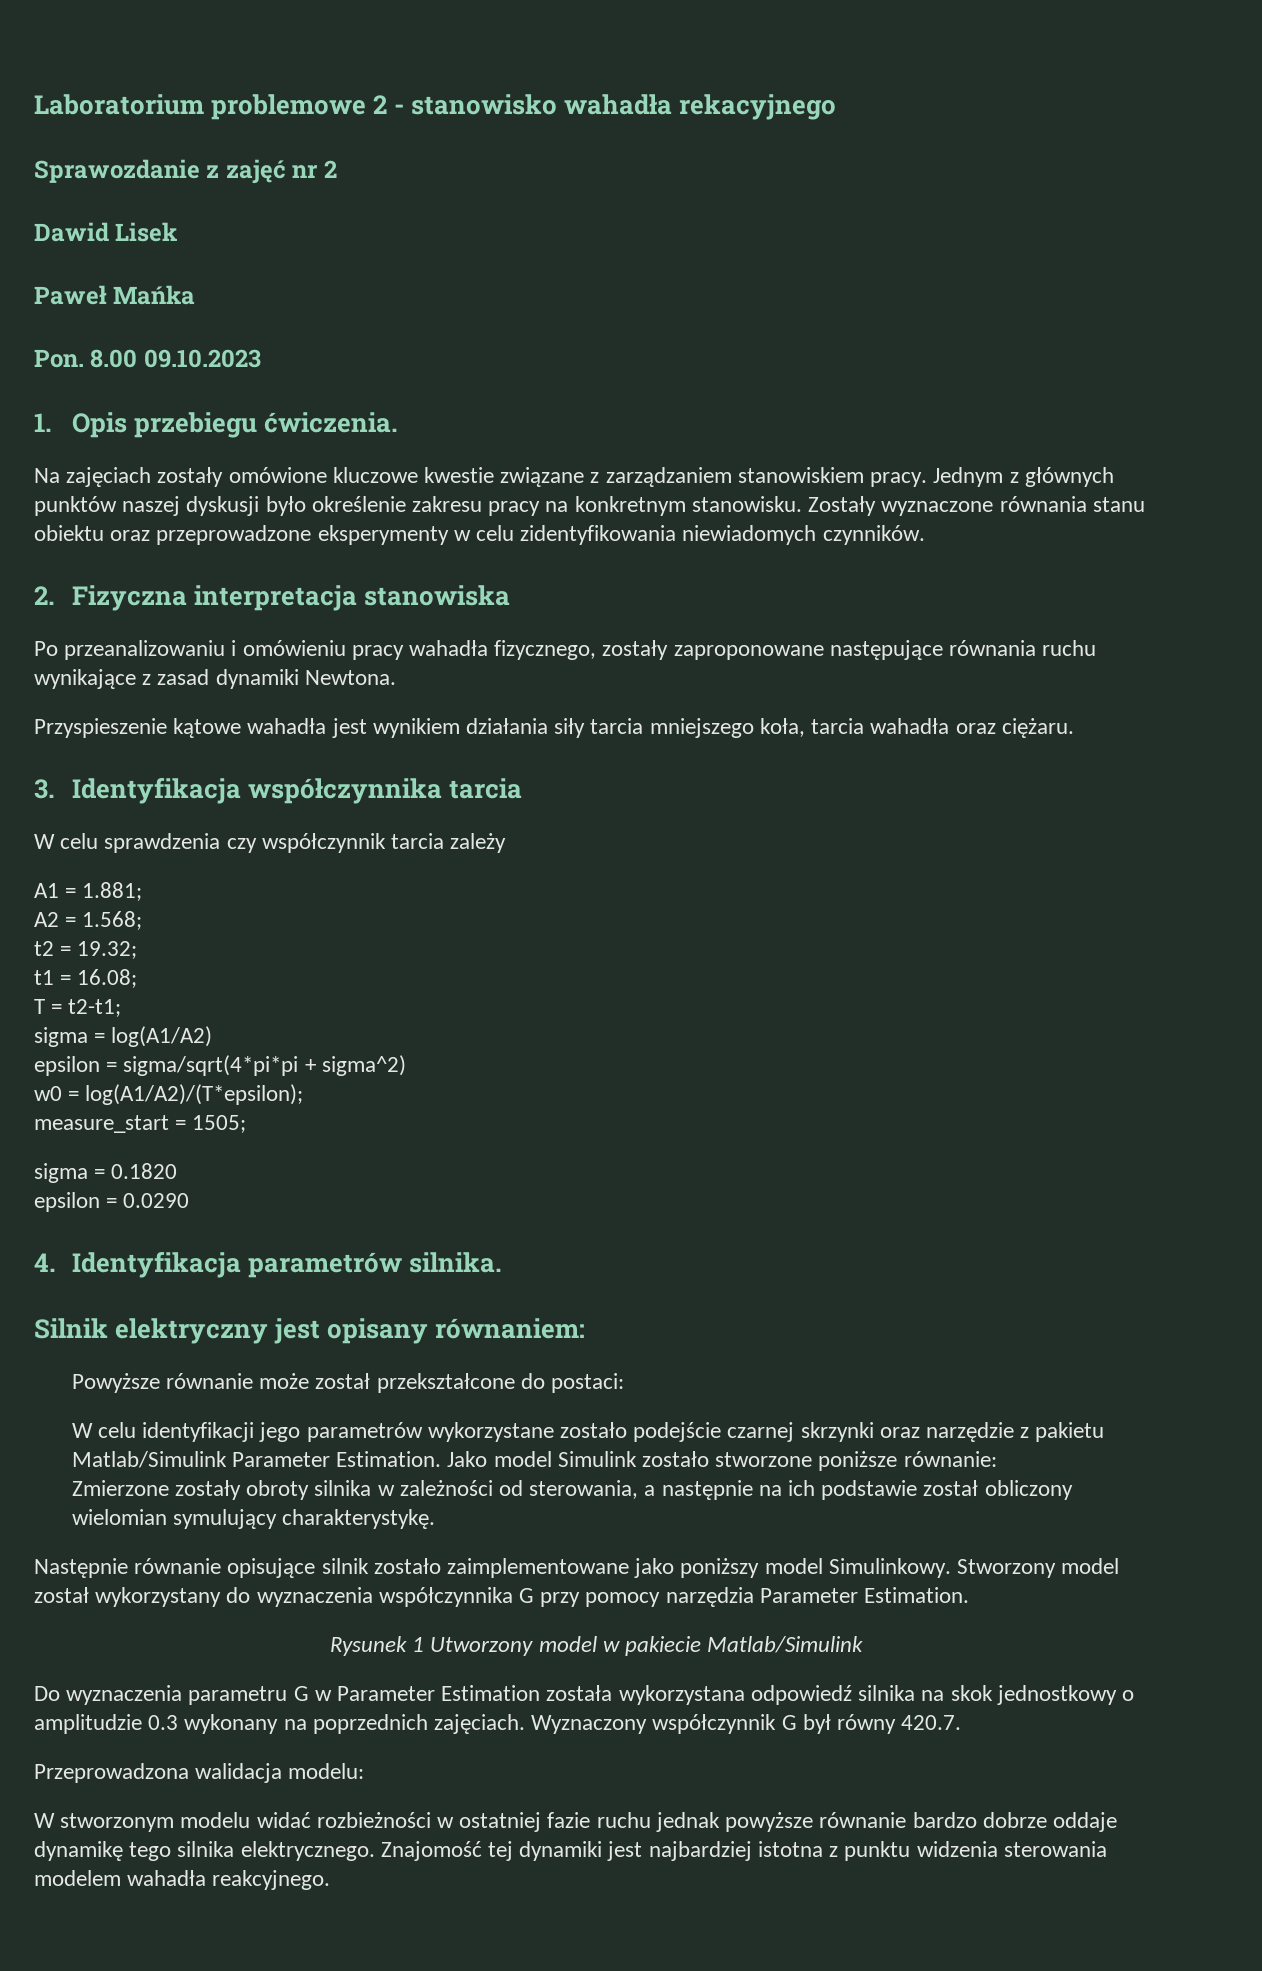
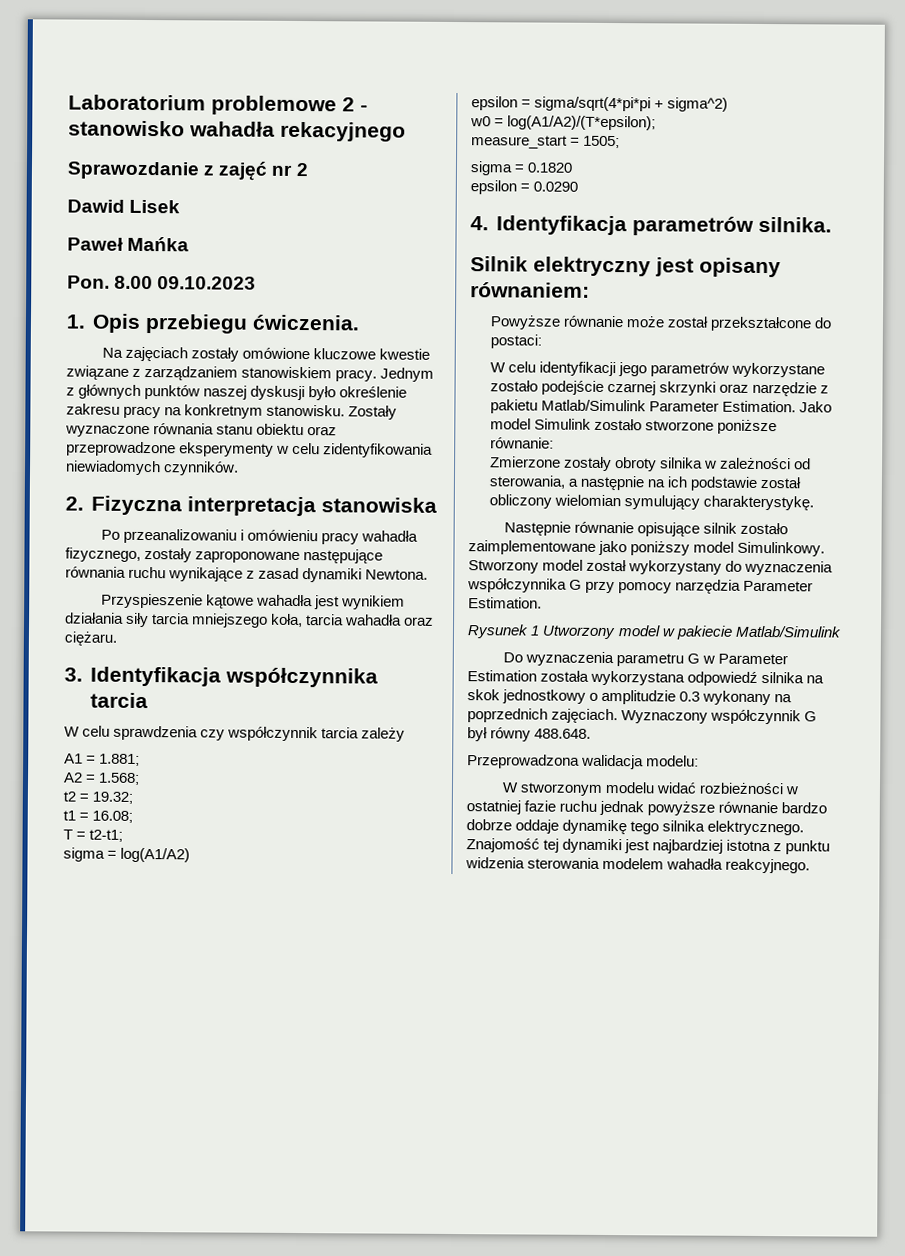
- Wyznaczony współczynnik G był równy 420.7.
+ Wyznaczony współczynnik G był równy 488.648.

